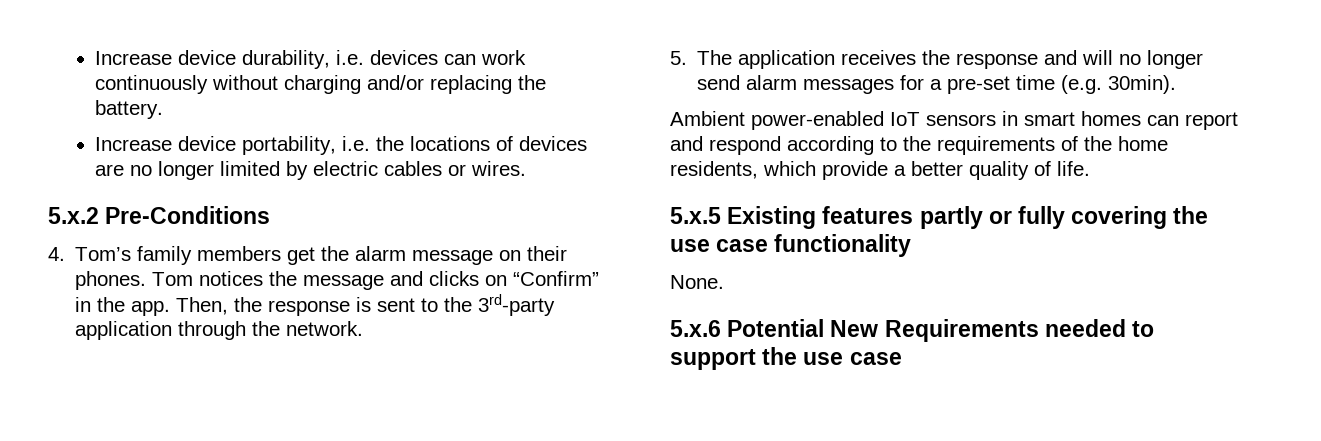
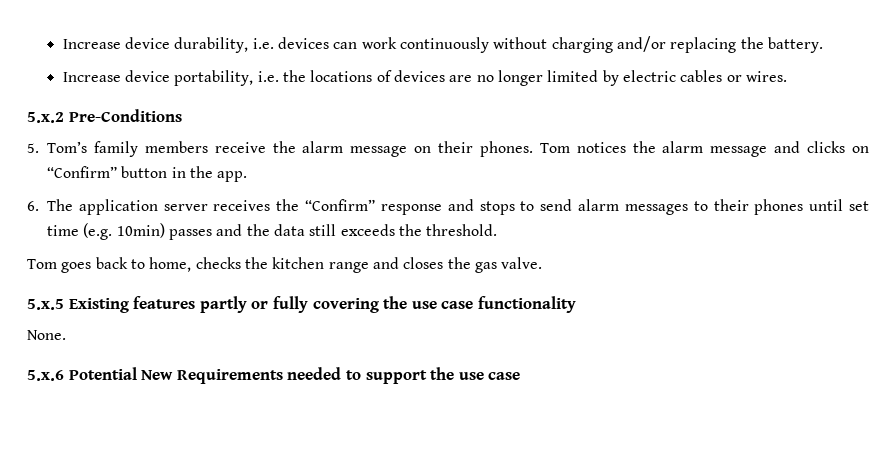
- 4. Tom’s family members get the alarm message on their phones.
+ 5. Tom’s family members receive the alarm message on their phones.
- Tom notices the message and clicks on “Confirm” in the app. Then, the response is sent to the 3rd-party application through the network.
- 5. The application receives the response and will no longer send alarm messages for a pre-set time (e.g. 30min).
- Ambient power-enabled IoT sensors in smart homes can report and respond according to the requirements of the home residents, which provide a better quality of life.
+ Tom notices the alarm message and clicks on “Confirm” button in the app.
+ 6. The application server receives the “Confirm” response and stops to send alarm messages to their phones until set time (e.g. 10min) passes and the data still exceeds the threshold.
+ Tom goes back to home, checks the kitchen range and closes the gas valve.

